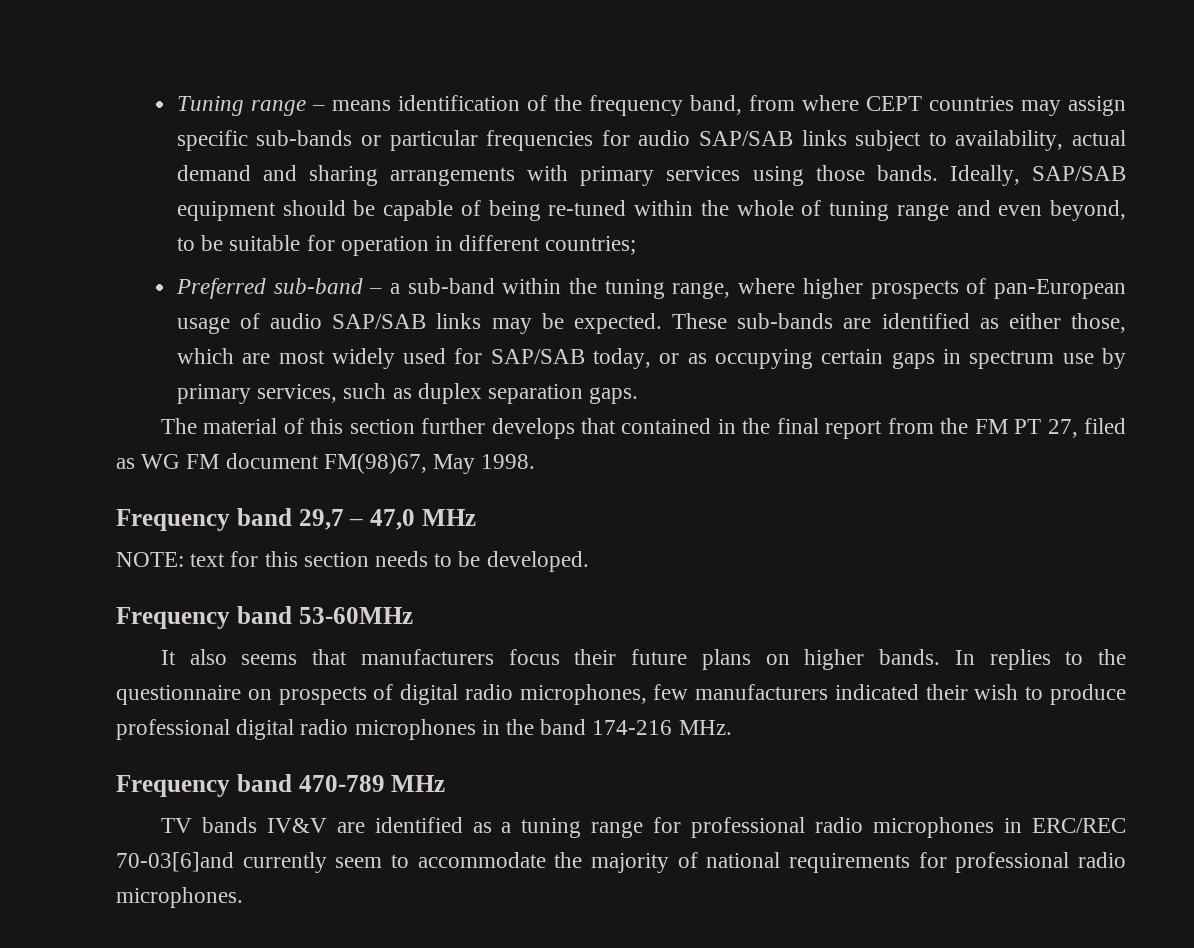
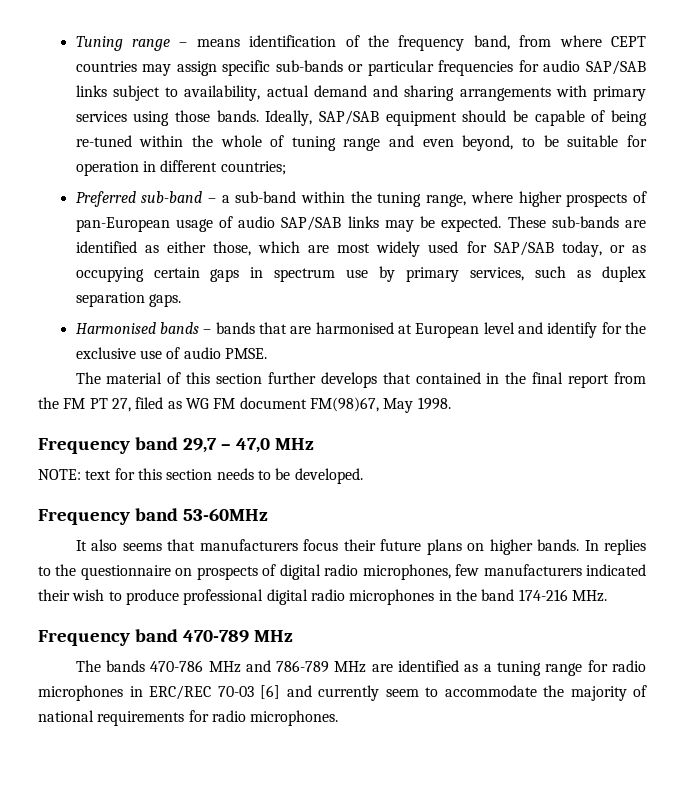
+ Harmonised bands – bands that are harmonised at European level and identify for the exclusive use of audio PMSE.
- TV bands IV&V are identified as a tuning range for professional radio microphones in ERC/REC 70-03[6]and currently seem to accommodate the majority of national requirements for professional radio microphones.
+ The bands 470-786 MHz and 786-789 MHz are identified as a tuning range for radio microphones in ERC/REC 70-03 [6] and currently seem to accommodate the majority of national requirements for radio microphones.

